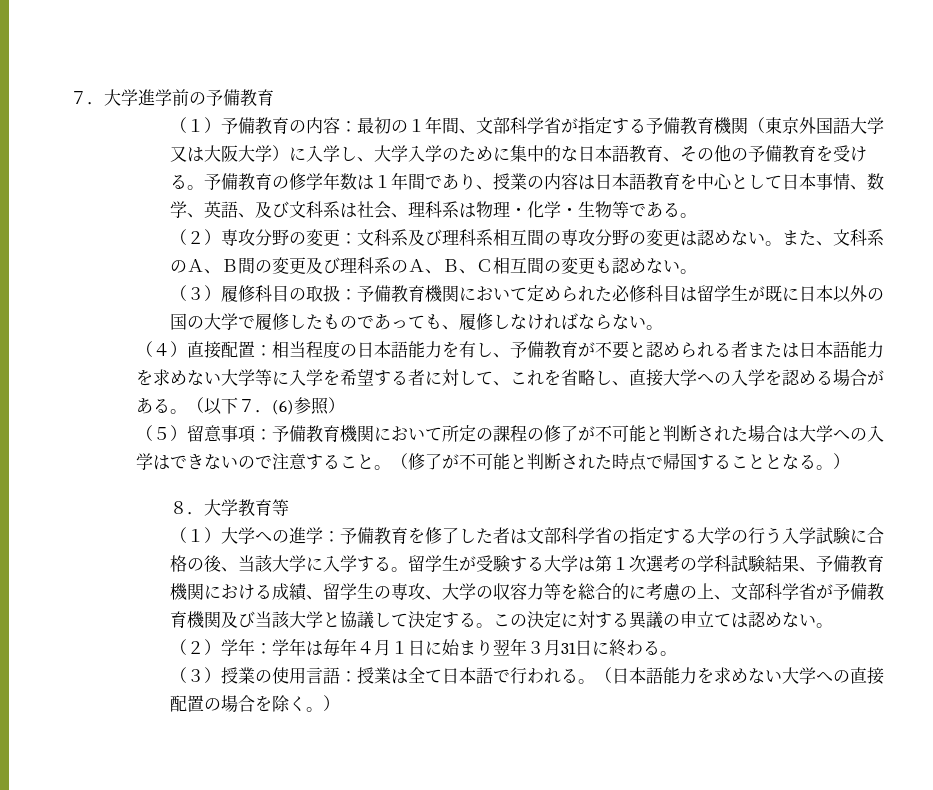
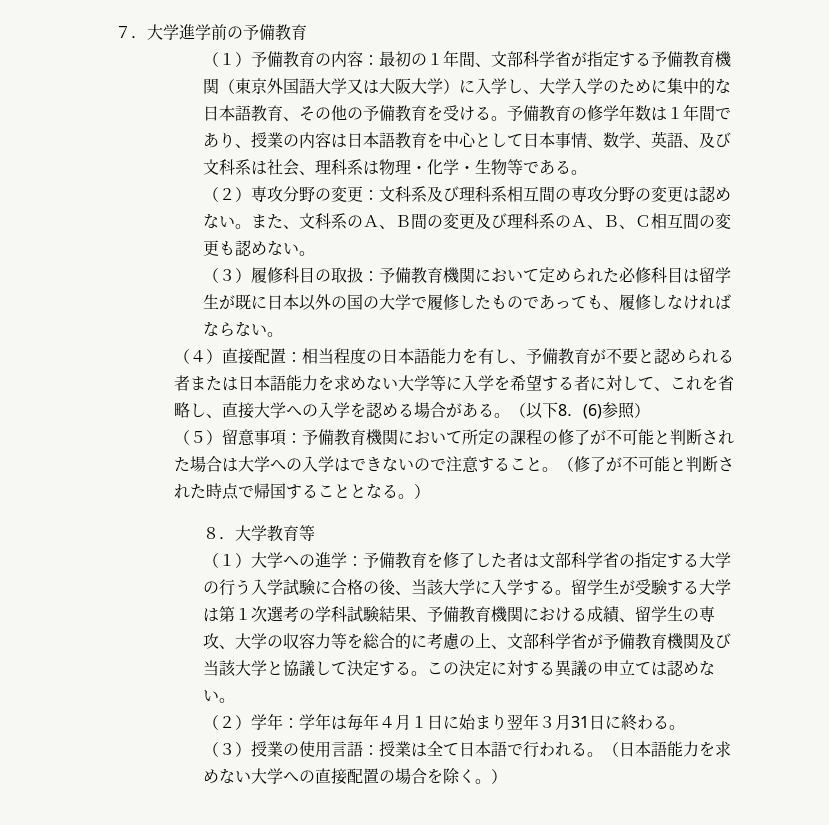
- （以下７．(6)参照）
+ （以下8．(6)参照）

